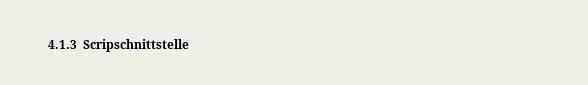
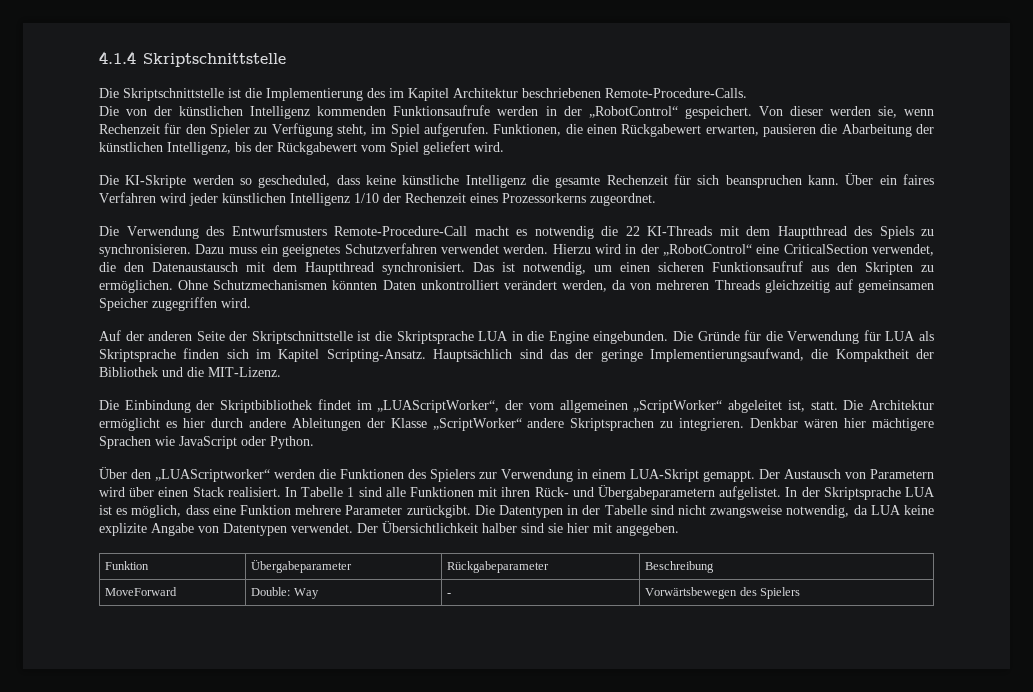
- 4.1.3 Scripschnittstelle
+ 4.1.4 Skriptschnittstelle
+ Die Skriptschnittstelle ist die Implementierung des im Kapitel Architektur beschriebenen Remote-Procedure-Calls.
+ Die von der künstlichen Intelligenz kommenden Funktionsaufrufe werden in der „RobotControl“ gespeichert. Von dieser werden sie, wenn Rechenzeit für den Spieler zu Verfügung steht, im Spiel aufgerufen. Funktionen, die einen Rückgabewert erwarten, pausieren die Abarbeitung der künstlichen Intelligenz, bis der Rückgabewert vom Spiel geliefert wird.
+ Die KI-Skripte werden so gescheduled, dass keine künstliche Intelligenz die gesamte Rechenzeit für sich beanspruchen kann. Über ein faires Verfahren wird jeder künstlichen Intelligenz 1/10 der Rechenzeit eines Prozessorkerns zugeordnet.
+ Die Verwendung des Entwurfsmusters Remote-Procedure-Call macht es notwendig die 22 KI-Threads mit dem Hauptthread des Spiels zu synchronisieren. Dazu muss ein geeignetes Schutzverfahren verwendet werden. Hierzu wird in der „RobotControl“ eine CriticalSection verwendet, die den Datenaustausch mit dem Hauptthread synchronisiert. Das ist notwendig, um einen sicheren Funktionsaufruf aus den Skripten zu ermöglichen. Ohne Schutzmechanismen könnten Daten unkontrolliert verändert werden, da von mehreren Threads gleichzeitig auf gemeinsamen Speicher zugegriffen wird.
+ Auf der anderen Seite der Skriptschnittstelle ist die Skriptsprache LUA in die Engine eingebunden. Die Gründe für die Verwendung für LUA als Skriptsprache finden sich im Kapitel Scripting-Ansatz. Hauptsächlich sind das der geringe Implementierungsaufwand, die Kompaktheit der Bibliothek und die MIT-Lizenz.
+ Die Einbindung der Skriptbibliothek findet im „LUAScriptWorker“, der vom allgemeinen „ScriptWorker“ abgeleitet ist, statt. Die Architektur ermöglicht es hier durch andere Ableitungen der Klasse „ScriptWorker“ andere Skriptsprachen zu integrieren. Denkbar wären hier mächtigere Sprachen wie JavaScript oder Python.
+ Über den „LUAScriptworker“ werden die Funktionen des Spielers zur Verwendung in einem LUA-Skript gemappt. Der Austausch von Parametern wird über einen Stack realisiert. In Tabelle 1 sind alle Funktionen mit ihren Rück- und Übergabeparametern aufgelistet. In der Skriptsprache LUA ist es möglich, dass eine Funktion mehrere Parameter zurückgibt. Die Datentypen in der Tabelle sind nicht zwangsweise notwendig, da LUA keine explizite Angabe von Datentypen verwendet. Der Übersichtlichkeit halber sind sie hier mit angegeben.
+ Funktion | Übergabeparameter | Rückgabeparameter | Beschreibung
+ MoveForward | Double: Way | - | Vorwärtsbewegen des Spielers

